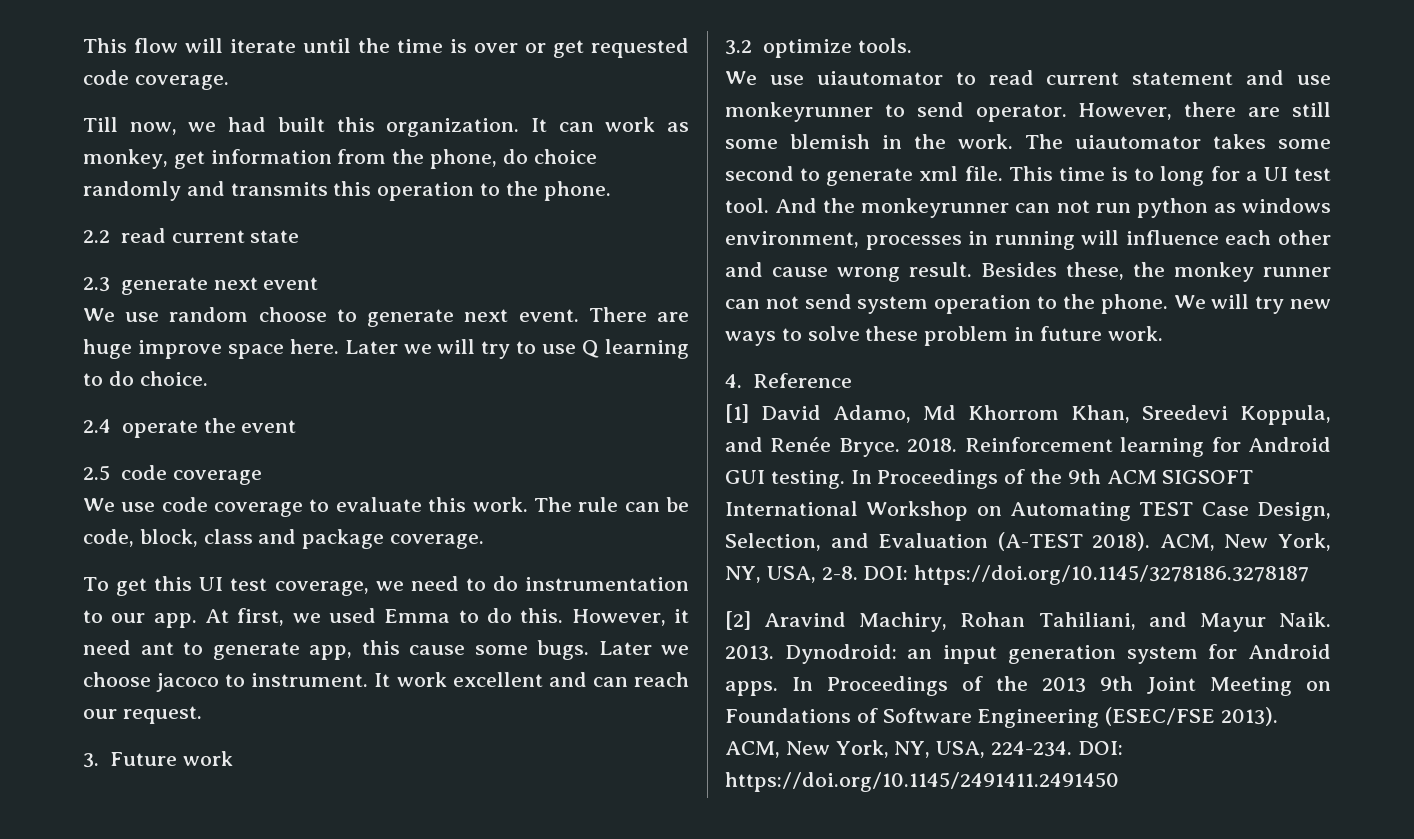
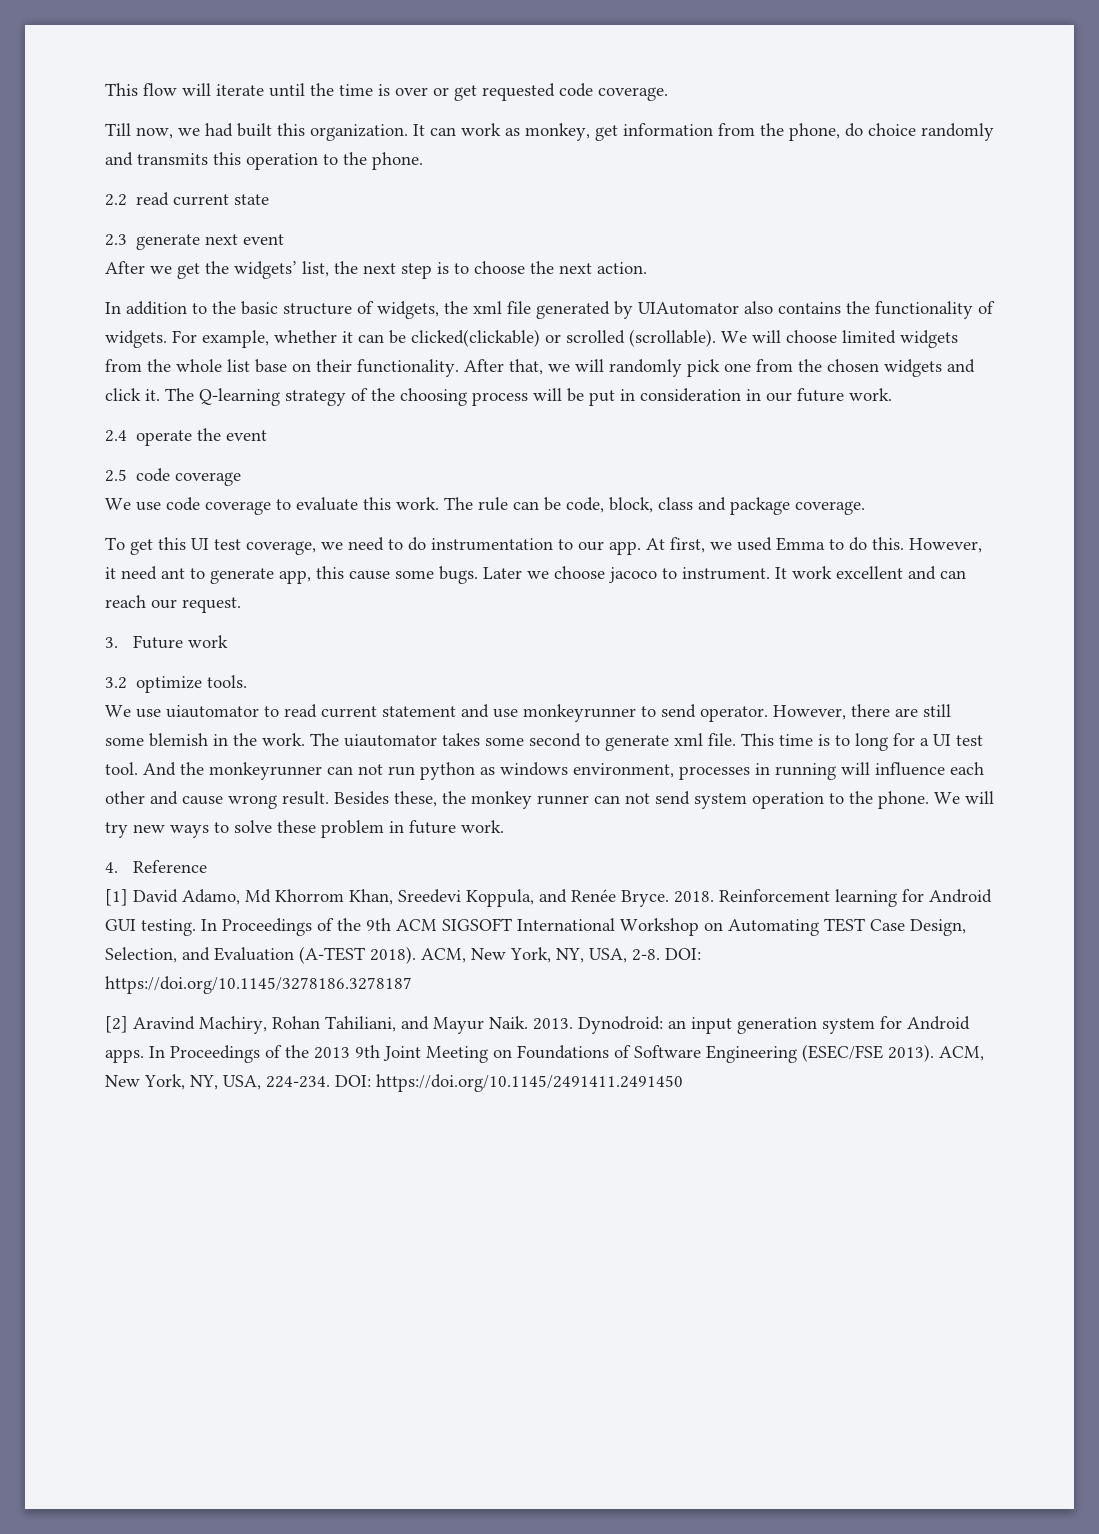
- We use random choose to generate next event. There are huge improve space here. Later we will try to use Q learning to do choice.
+ After we get the widgets’ list, the next step is to choose the next action.
+ In addition to the basic structure of widgets, the xml file generated by UIAutomator also contains the functionality of widgets. For example, whether it can be clicked(clickable) or scrolled (scrollable). We will choose limited widgets from the whole list base on their functionality. After that, we will randomly pick one from the chosen widgets and click it. The Q-learning strategy of the choosing process will be put in consideration in our future work.

